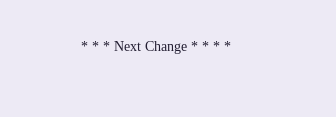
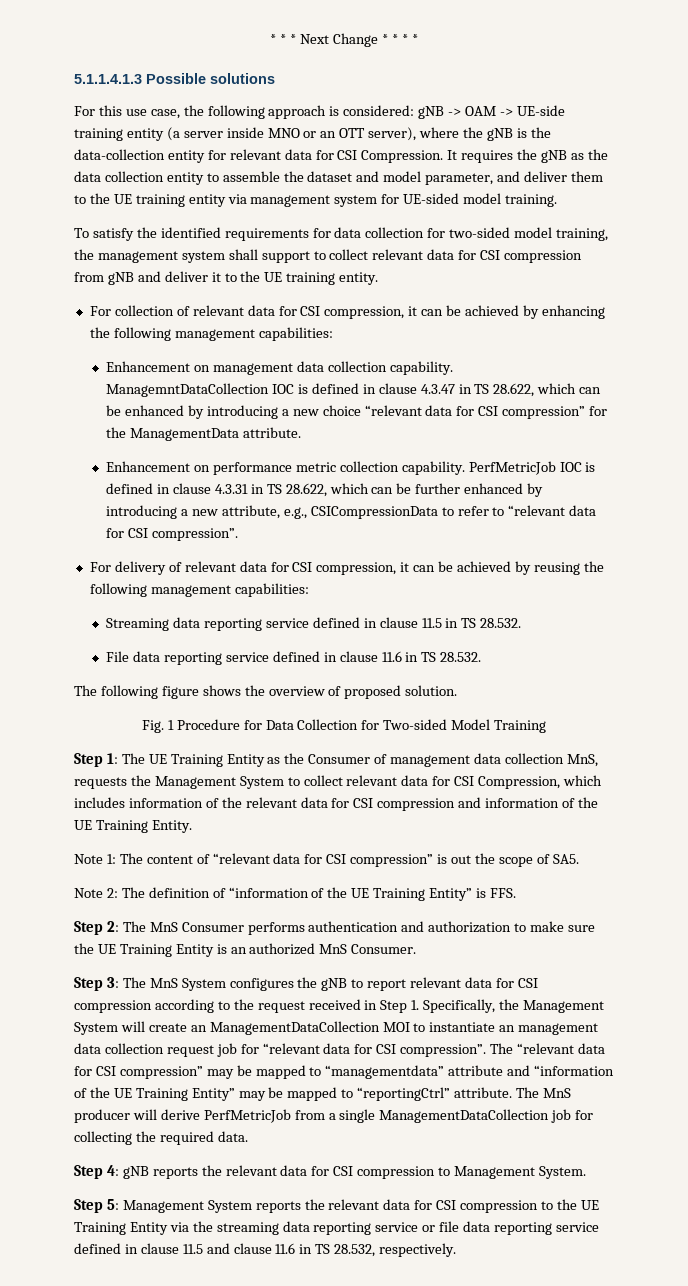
+ 5.1.1.4.1.3 Possible solutions
+ For this use case, the following approach is considered: gNB -> OAM -> UE-side training entity (a server inside MNO or an OTT server), where the gNB is the data-collection entity for relevant data for CSI Compression. It requires the gNB as the data collection entity to assemble the dataset and model parameter, and deliver them to the UE training entity via management system for UE-sided model training.
+ To satisfy the identified requirements for data collection for two-sided model training, the management system shall support to collect relevant data for CSI compression from gNB and deliver it to the UE training entity.
+ For collection of relevant data for CSI compression, it can be achieved by enhancing the following management capabilities:
+ Enhancement on management data collection capability. ManagemntDataCollection IOC is defined in clause 4.3.47 in TS 28.622, which can be enhanced by introducing a new choice “relevant data for CSI compression” for the ManagementData attribute.
+ Enhancement on performance metric collection capability. PerfMetricJob IOC is defined in clause 4.3.31 in TS 28.622, which can be further enhanced by introducing a new attribute, e.g., CSICompressionData to refer to “relevant data for CSI compression”.
+ For delivery of relevant data for CSI compression, it can be achieved by reusing the following management capabilities:
+ Streaming data reporting service defined in clause 11.5 in TS 28.532.
+ File data reporting service defined in clause 11.6 in TS 28.532.
+ The following figure shows the overview of proposed solution.
+ Fig. 1 Procedure for Data Collection for Two-sided Model Training
+ Step 1: The UE Training Entity as the Consumer of management data collection MnS, requests the Management System to collect relevant data for CSI Compression, which includes information of the relevant data for CSI compression and information of the UE Training Entity.
+ Note 1: The content of “relevant data for CSI compression” is out the scope of SA5.
+ Note 2: The definition of “information of the UE Training Entity” is FFS.
+ Step 2: The MnS Consumer performs authentication and authorization to make sure the UE Training Entity is an authorized MnS Consumer.
+ Step 3: The MnS System configures the gNB to report relevant data for CSI compression according to the request received in Step 1. Specifically, the Management System will create an ManagementDataCollection MOI to instantiate an management data collection request job for “relevant data for CSI compression”. The “relevant data for CSI compression” may be mapped to “managementdata” attribute and “information of the UE Training Entity” may be mapped to “reportingCtrl” attribute. The MnS producer will derive PerfMetricJob from a single ManagementDataCollection job for collecting the required data.
+ Step 4: gNB reports the relevant data for CSI compression to Management System.
+ Step 5: Management System reports the relevant data for CSI compression to the UE Training Entity via the streaming data reporting service or file data reporting service defined in clause 11.5 and clause 11.6 in TS 28.532, respectively.

